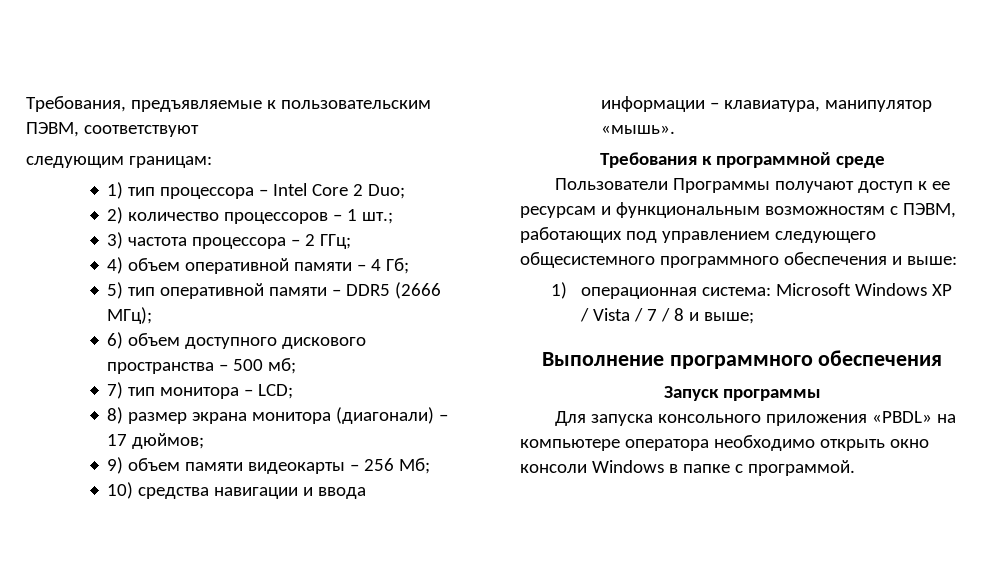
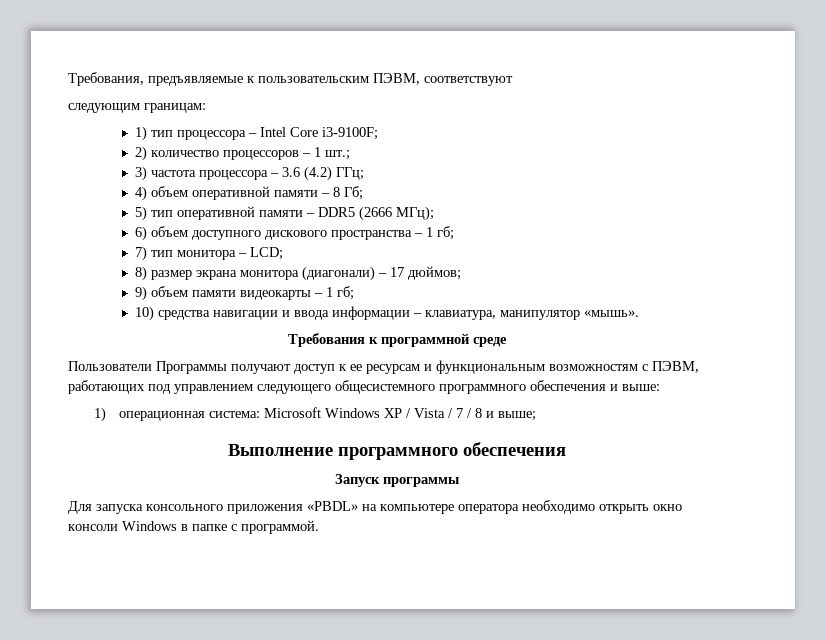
- 1) тип процессора – Intel Core 2 Duo;
+ 1) тип процессора – Intel Core i3-9100F;
- 3) частота процессора – 2 ГГц;
+ 3) частота процессора – 3.6 (4.2) ГГц;
- 4) объем оперативной памяти – 4 Гб;
+ 4) объем оперативной памяти – 8 Гб;
- 6) объем доступного дискового пространства – 500 мб;
+ 6) объем доступного дискового пространства – 1 гб;
- 9) объем памяти видеокарты – 256 Мб;
+ 9) объем памяти видеокарты – 1 гб;

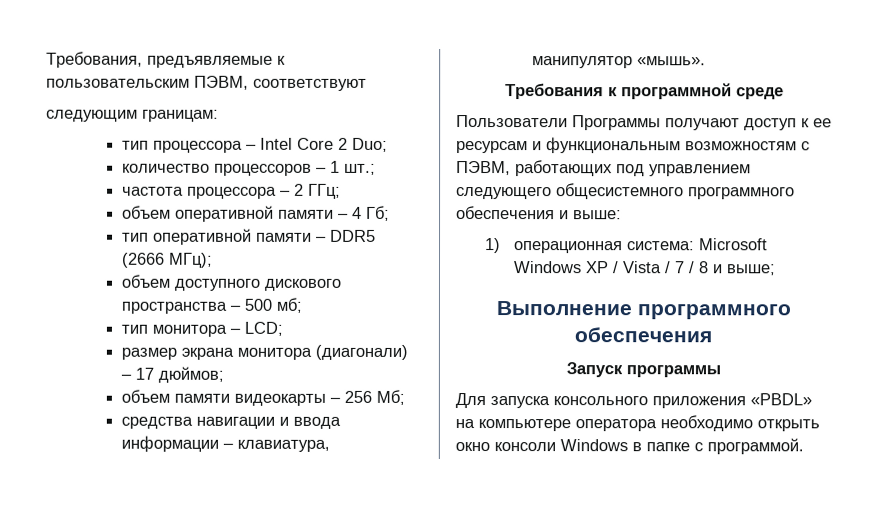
- 1) тип процессора – Intel Core i3-9100F;
- 2) количество процессоров – 1 шт.;
+ тип процессора – Intel Core 2 Duo;
+ количество процессоров – 1 шт.;
- 3) частота процессора – 3.6 (4.2) ГГц;
+ частота процессора – 2 ГГц;
- 4) объем оперативной памяти – 8 Гб;
+ объем оперативной памяти – 4 Гб;
- 5) тип оперативной памяти – DDR5 (2666 МГц);
+ тип оперативной памяти – DDR5 (2666 МГц);
- 6) объем доступного дискового пространства – 1 гб;
- 7) тип монитора – LCD;
+ объем доступного дискового пространства – 500 мб;
+ тип монитора – LCD;
- 8) размер экрана монитора (диагонали) – 17 дюймов;
+ размер экрана монитора (диагонали) – 17 дюймов;
- 9) объем памяти видеокарты – 1 гб;
- 10) средства навигации и ввода информации – клавиатура, манипулятор «мышь».
+ объем памяти видеокарты – 256 Мб;
+ средства навигации и ввода информации – клавиатура, манипулятор «мышь».

